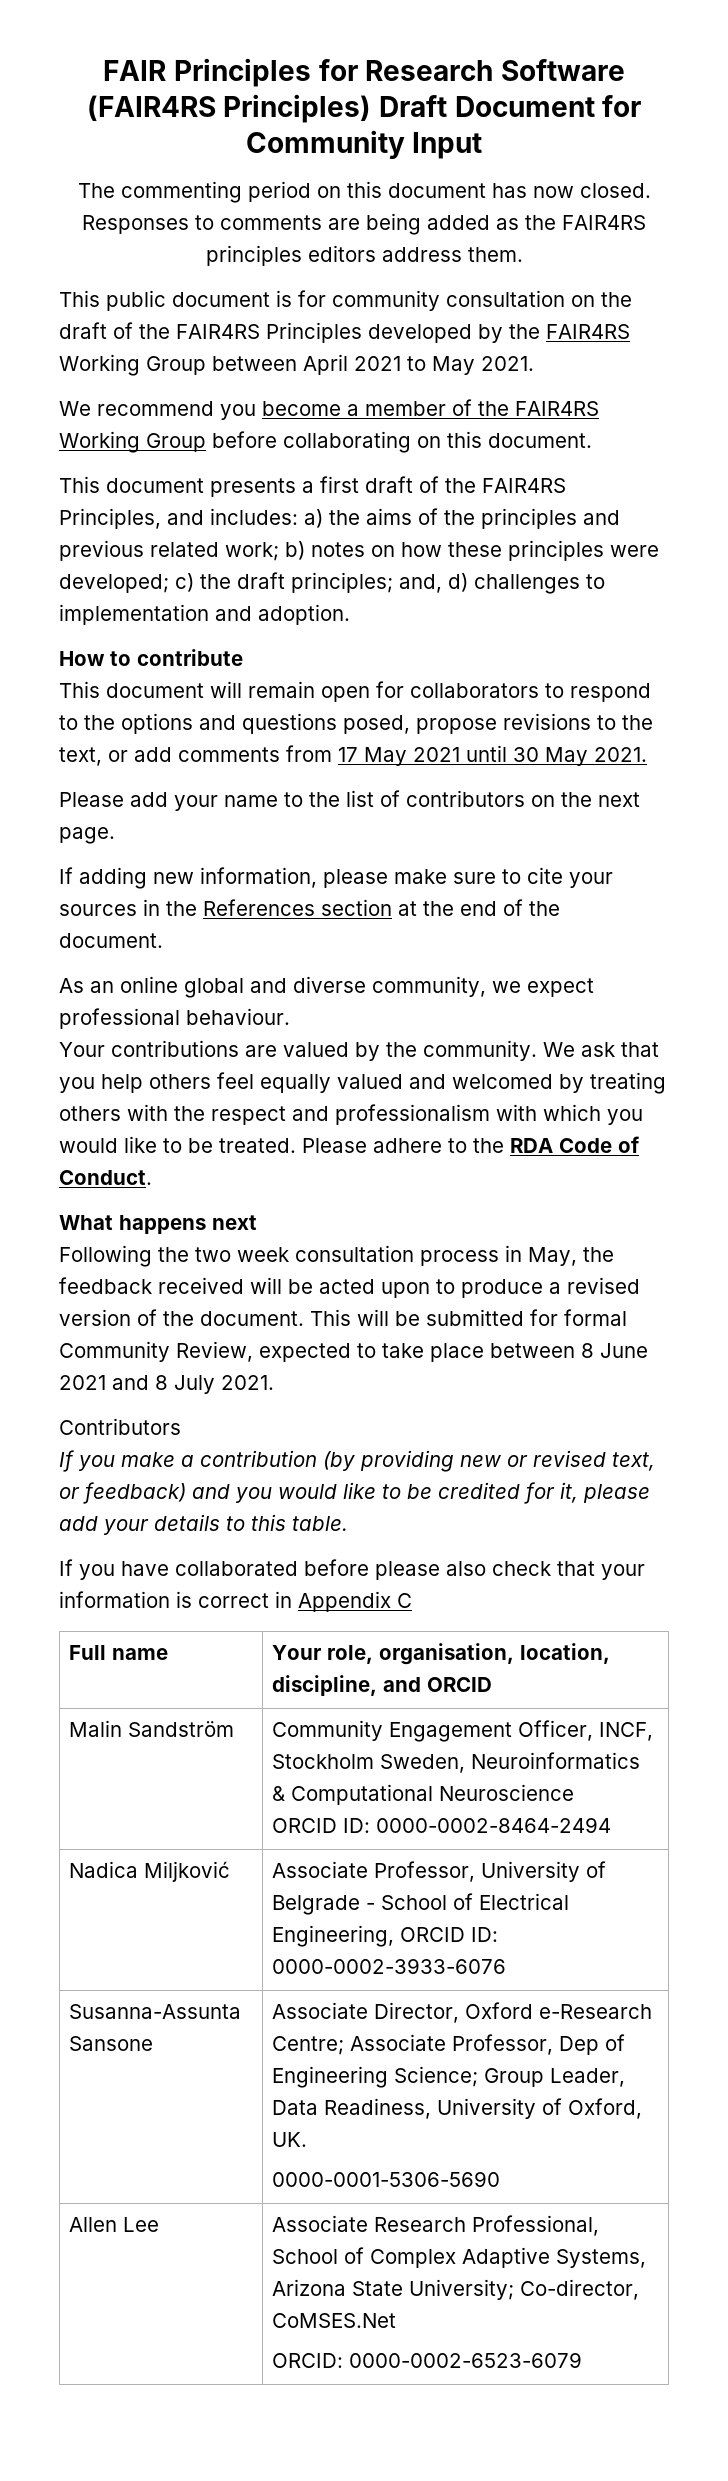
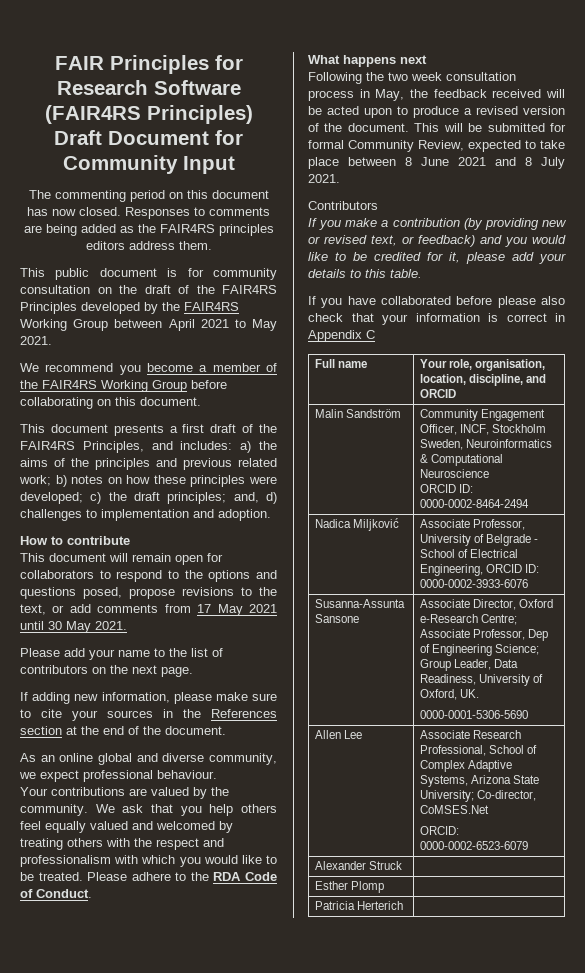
+ Alexander Struck |
+ Esther Plomp |
+ Patricia Herterich |

